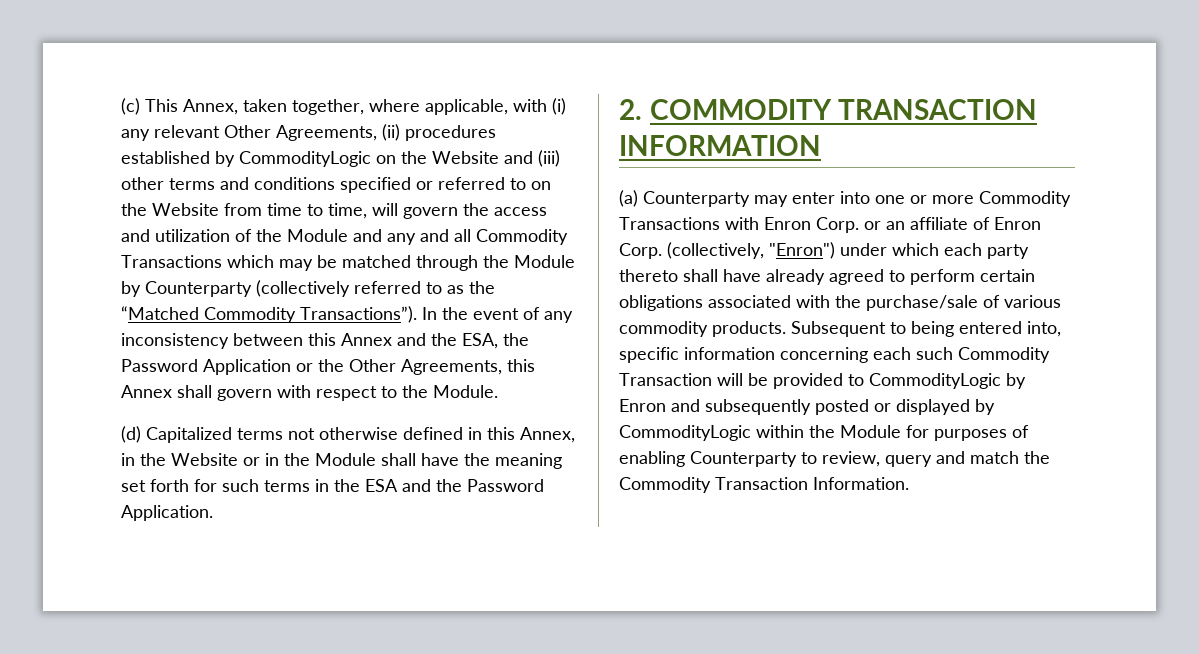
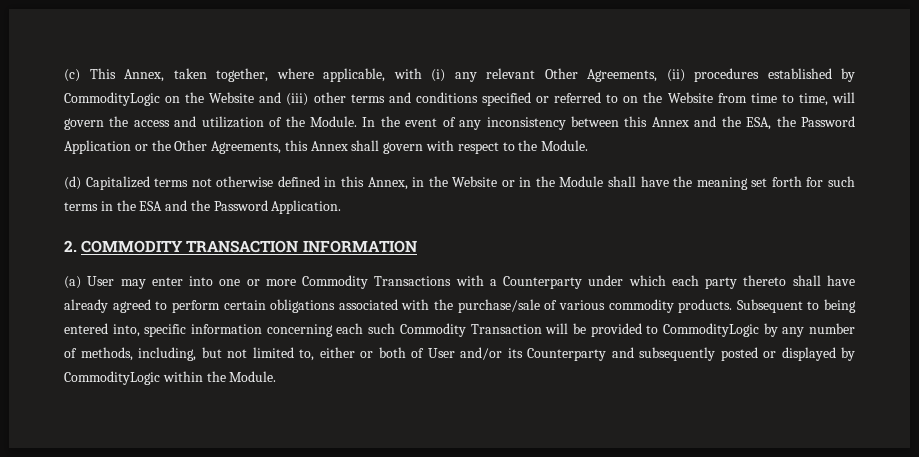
- (c) This Annex, taken together, where applicable, with (i) any relevant Other Agreements, (ii) procedures established by CommodityLogic on the Website and (iii) other terms and conditions specified or referred to on the Website from time to time, will govern the access and utilization of the Module and any and all Commodity Transactions which may be matched through the Module by Counterparty (collectively referred to as the “Matched Commodity Transactions”).
+ (c) This Annex, taken together, where applicable, with (i) any relevant Other Agreements, (ii) procedures established by CommodityLogic on the Website and (iii) other terms and conditions specified or referred to on the Website from time to time, will govern the access and utilization of the Module.
- (a) Counterparty may enter into one or more Commodity Transactions with Enron Corp. or an affiliate of Enron Corp. (collectively, "Enron") under which each party thereto shall have already agreed to perform certain obligations associated with the purchase/sale of various commodity products.
+ (a) User may enter into one or more Commodity Transactions with a Counterparty under which each party thereto shall have already agreed to perform certain obligations associated with the purchase/sale of various commodity products.
- Subsequent to being entered into, specific information concerning each such Commodity Transaction will be provided to CommodityLogic by Enron and subsequently posted or displayed by CommodityLogic within the Module for purposes of enabling Counterparty to review, query and match the Commodity Transaction Information.
+ Subsequent to being entered into, specific information concerning each such Commodity Transaction will be provided to CommodityLogic by any number of methods, including, but not limited to, either or both of User and/or its Counterparty and subsequently posted or displayed by CommodityLogic within the Module.

